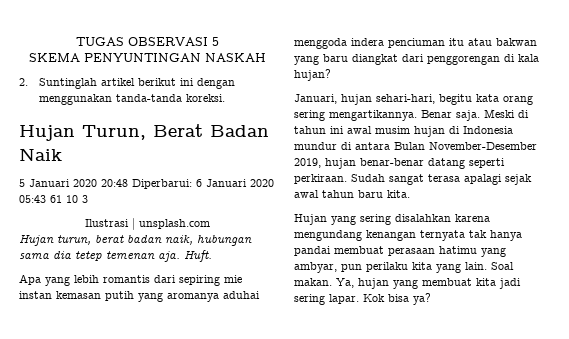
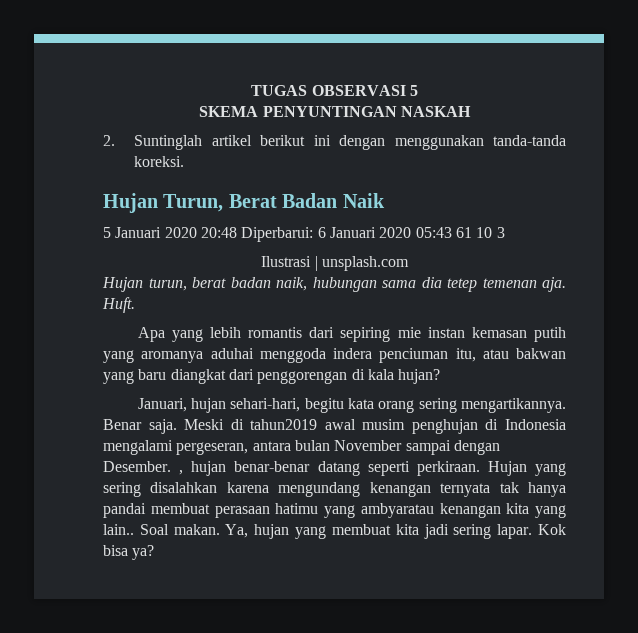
- Apa yang lebih romantis dari sepiring mie instan kemasan putih yang aromanya aduhai menggoda indera penciuman itu atau bakwan yang baru diangkat dari penggorengan di kala hujan?
+ Apa yang lebih romantis dari sepiring mie instan kemasan putih yang aromanya aduhai menggoda indera penciuman itu, atau bakwan yang baru diangkat dari penggorengan di kala hujan?
- Meski di tahun ini awal musim hujan di Indonesia mundur di antara Bulan November-Desember 2019, hujan benar-benar datang seperti perkiraan. Sudah sangat terasa apalagi sejak awal tahun baru kita.
- Hujan yang sering disalahkan karena mengundang kenangan ternyata tak hanya pandai membuat perasaan hatimu yang ambyar, pun perilaku kita yang lain.
+ Meski di tahun2019 awal musim penghujan di Indonesia mengalami pergeseran, antara bulan November sampai dengan Desember. , hujan benar-benar datang seperti perkiraan. Hujan yang sering disalahkan karena mengundang kenangan ternyata tak hanya pandai membuat perasaan hatimu yang ambyaratau kenangan kita yang lain..

